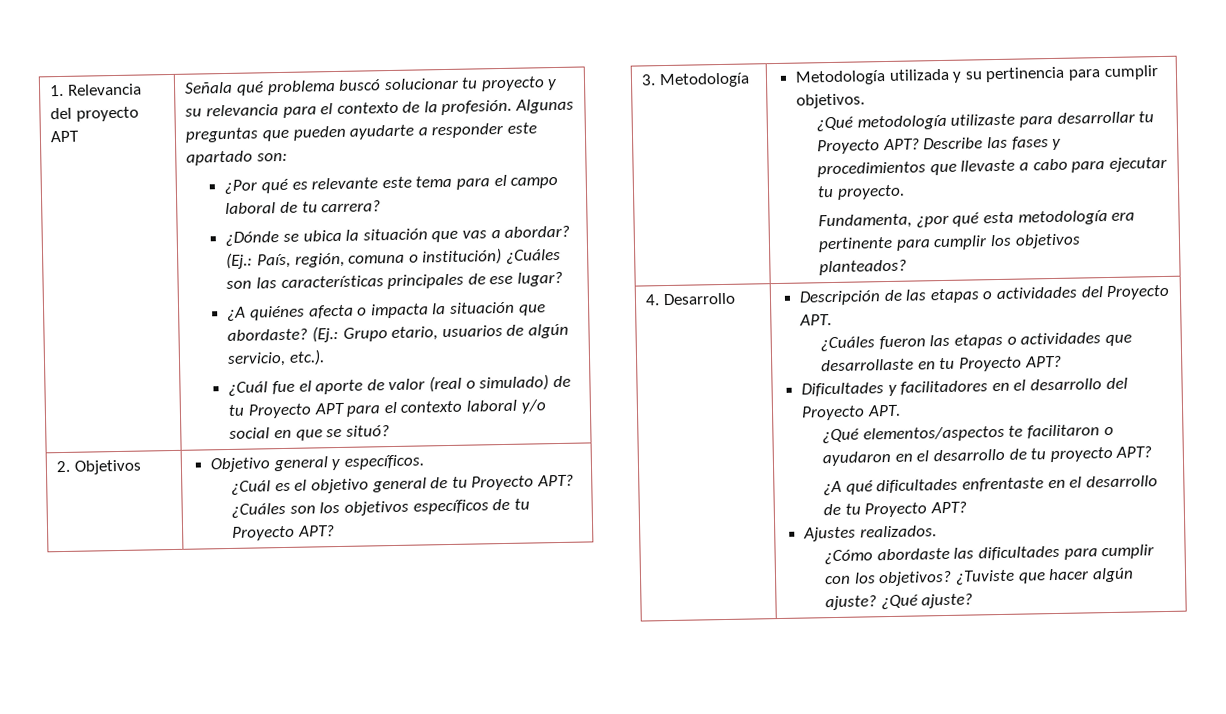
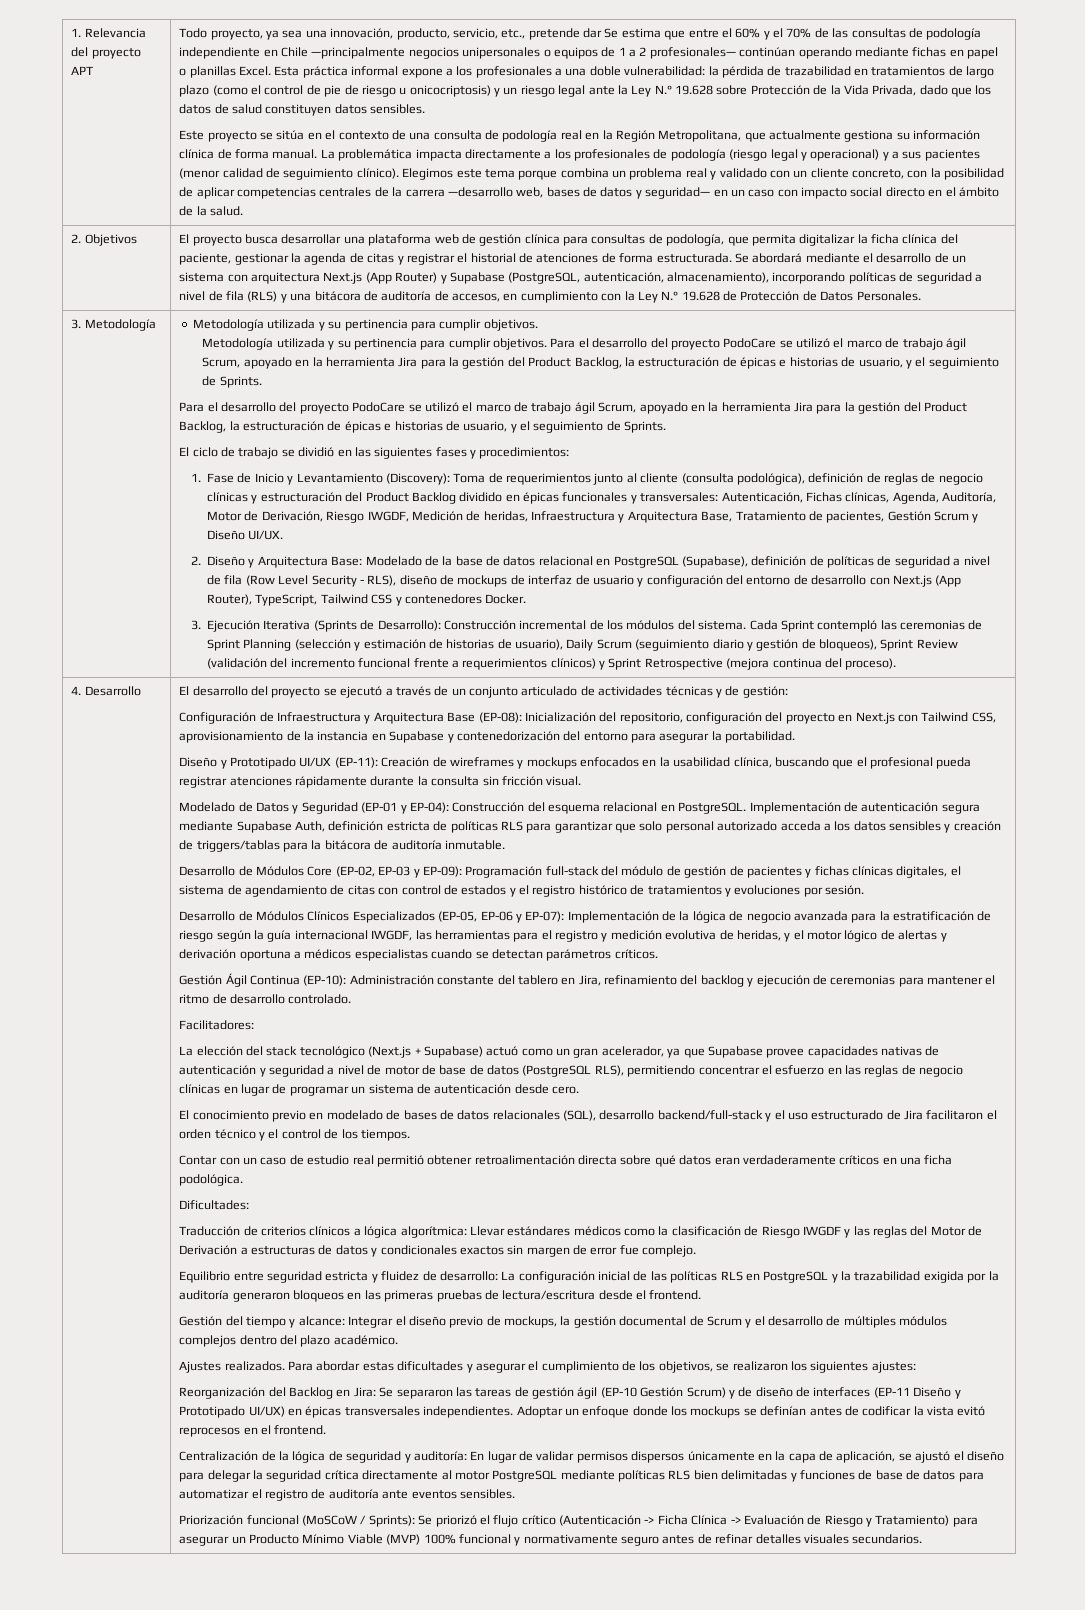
- Señala qué problema buscó solucionar tu proyecto y su relevancia para el contexto de la profesión. Algunas preguntas que pueden ayudarte a responder este apartado son:
- ¿Por qué es relevante este tema para el campo laboral de tu carrera?
- ¿Dónde se ubica la situación que vas a abordar? (Ej.: País, región, comuna o institución) ¿Cuáles son las características principales de ese lugar?
- ¿A quiénes afecta o impacta la situación que abordaste? (Ej.: Grupo etario, usuarios de algún servicio, etc.).
- ¿Cuál fue el aporte de valor (real o simulado) de tu Proyecto APT para el contexto laboral y/o social en que se situó?
- 2. Objetivos | Objetivo general y específicos.
- ¿Cuál es el objetivo general de tu Proyecto APT? ¿Cuáles son los objetivos específicos de tu Proyecto APT?
+ Todo proyecto, ya sea una innovación, producto, servicio, etc., pretende dar Se estima que entre el 60% y el 70% de las consultas de podología independiente en Chile —principalmente negocios unipersonales o equipos de 1 a 2 profesionales— continúan operando mediante fichas en papel o planillas Excel. Esta práctica informal expone a los profesionales a una doble vulnerabilidad: la pérdida de trazabilidad en tratamientos de largo plazo (como el control de pie de riesgo u onicocriptosis) y un riesgo legal ante la Ley N.° 19.628 sobre Protección de la Vida Privada, dado que los datos de salud constituyen datos sensibles.
+ Este proyecto se sitúa en el contexto de una consulta de podología real en la Región Metropolitana, que actualmente gestiona su información clínica de forma manual. La problemática impacta directamente a los profesionales de podología (riesgo legal y operacional) y a sus pacientes (menor calidad de seguimiento clínico). Elegimos este tema porque combina un problema real y validado con un cliente concreto, con la posibilidad de aplicar competencias centrales de la carrera —desarrollo web, bases de datos y seguridad— en un caso con impacto social directo en el ámbito de la salud.
+ 2. Objetivos | El proyecto busca desarrollar una plataforma web de gestión clínica para consultas de podología, que permita digitalizar la ficha clínica del paciente, gestionar la agenda de citas y registrar el historial de atenciones de forma estructurada. Se abordará mediante el desarrollo de un sistema con arquitectura Next.js (App Router) y Supabase (PostgreSQL, autenticación, almacenamiento), incorporando políticas de seguridad a nivel de fila (RLS) y una bitácora de auditoría de accesos, en cumplimiento con la Ley N.° 19.628 de Protección de Datos Personales.
- ¿Qué metodología utilizaste para desarrollar tu Proyecto APT? Describe las fases y procedimientos que llevaste a cabo para ejecutar tu proyecto.
- Fundamenta, ¿por qué esta metodología era pertinente para cumplir los objetivos planteados?
- 4. Desarrollo | Descripción de las etapas o actividades del Proyecto APT.
- ¿Cuáles fueron las etapas o actividades que desarrollaste en tu Proyecto APT?
- Dificultades y facilitadores en el desarrollo del Proyecto APT.
- ¿Qué elementos/aspectos te facilitaron o ayudaron en el desarrollo de tu proyecto APT?
- ¿A qué dificultades enfrentaste en el desarrollo de tu Proyecto APT?
- Ajustes realizados.
- ¿Cómo abordaste las dificultades para cumplir con los objetivos? ¿Tuviste que hacer algún ajuste? ¿Qué ajuste?
+ Metodología utilizada y su pertinencia para cumplir objetivos. Para el desarrollo del proyecto PodoCare se utilizó el marco de trabajo ágil Scrum, apoyado en la herramienta Jira para la gestión del Product Backlog, la estructuración de épicas e historias de usuario, y el seguimiento de Sprints.
+ Para el desarrollo del proyecto PodoCare se utilizó el marco de trabajo ágil Scrum, apoyado en la herramienta Jira para la gestión del Product Backlog, la estructuración de épicas e historias de usuario, y el seguimiento de Sprints.
+ El ciclo de trabajo se dividió en las siguientes fases y procedimientos:
+ 1. Fase de Inicio y Levantamiento (Discovery): Toma de requerimientos junto al cliente (consulta podológica), definición de reglas de negocio clínicas y estructuración del Product Backlog dividido en épicas funcionales y transversales: Autenticación, Fichas clínicas, Agenda, Auditoría, Motor de Derivación, Riesgo IWGDF, Medición de heridas, Infraestructura y Arquitectura Base, Tratamiento de pacientes, Gestión Scrum y Diseño UI/UX.
+ 2. Diseño y Arquitectura Base: Modelado de la base de datos relacional en PostgreSQL (Supabase), definición de políticas de seguridad a nivel de fila (Row Level Security - RLS), diseño de mockups de interfaz de usuario y configuración del entorno de desarrollo con Next.js (App Router), TypeScript, Tailwind CSS y contenedores Docker.
+ 3. Ejecución Iterativa (Sprints de Desarrollo): Construcción incremental de los módulos del sistema. Cada Sprint contempló las ceremonias de Sprint Planning (selección y estimación de historias de usuario), Daily Scrum (seguimiento diario y gestión de bloqueos), Sprint Review (validación del incremento funcional frente a requerimientos clínicos) y Sprint Retrospective (mejora continua del proceso).
+ 4. Desarrollo | El desarrollo del proyecto se ejecutó a través de un conjunto articulado de actividades técnicas y de gestión:
+ Configuración de Infraestructura y Arquitectura Base (EP-08): Inicialización del repositorio, configuración del proyecto en Next.js con Tailwind CSS, aprovisionamiento de la instancia en Supabase y contenedorización del entorno para asegurar la portabilidad.
+ Diseño y Prototipado UI/UX (EP-11): Creación de wireframes y mockups enfocados en la usabilidad clínica, buscando que el profesional pueda registrar atenciones rápidamente durante la consulta sin fricción visual.
+ Modelado de Datos y Seguridad (EP-01 y EP-04): Construcción del esquema relacional en PostgreSQL. Implementación de autenticación segura mediante Supabase Auth, definición estricta de políticas RLS para garantizar que solo personal autorizado acceda a los datos sensibles y creación de triggers/tablas para la bitácora de auditoría inmutable.
+ Desarrollo de Módulos Core (EP-02, EP-03 y EP-09): Programación full-stack del módulo de gestión de pacientes y fichas clínicas digitales, el sistema de agendamiento de citas con control de estados y el registro histórico de tratamientos y evoluciones por sesión.
+ Desarrollo de Módulos Clínicos Especializados (EP-05, EP-06 y EP-07): Implementación de la lógica de negocio avanzada para la estratificación de riesgo según la guía internacional IWGDF, las herramientas para el registro y medición evolutiva de heridas, y el motor lógico de alertas y derivación oportuna a médicos especialistas cuando se detectan parámetros críticos.
+ Gestión Ágil Continua (EP-10): Administración constante del tablero en Jira, refinamiento del backlog y ejecución de ceremonias para mantener el ritmo de desarrollo controlado.
+ Facilitadores:
+ La elección del stack tecnológico (Next.js + Supabase) actuó como un gran acelerador, ya que Supabase provee capacidades nativas de autenticación y seguridad a nivel de motor de base de datos (PostgreSQL RLS), permitiendo concentrar el esfuerzo en las reglas de negocio clínicas en lugar de programar un sistema de autenticación desde cero.
+ El conocimiento previo en modelado de bases de datos relacionales (SQL), desarrollo backend/full-stack y el uso estructurado de Jira facilitaron el orden técnico y el control de los tiempos.
+ Contar con un caso de estudio real permitió obtener retroalimentación directa sobre qué datos eran verdaderamente críticos en una ficha podológica.
+ Dificultades:
+ Traducción de criterios clínicos a lógica algorítmica: Llevar estándares médicos como la clasificación de Riesgo IWGDF y las reglas del Motor de Derivación a estructuras de datos y condicionales exactos sin margen de error fue complejo.
+ Equilibrio entre seguridad estricta y fluidez de desarrollo: La configuración inicial de las políticas RLS en PostgreSQL y la trazabilidad exigida por la auditoría generaron bloqueos en las primeras pruebas de lectura/escritura desde el frontend.
+ Gestión del tiempo y alcance: Integrar el diseño previo de mockups, la gestión documental de Scrum y el desarrollo de múltiples módulos complejos dentro del plazo académico.
+ Ajustes realizados. Para abordar estas dificultades y asegurar el cumplimiento de los objetivos, se realizaron los siguientes ajustes:
+ Reorganización del Backlog en Jira: Se separaron las tareas de gestión ágil (EP-10 Gestión Scrum) y de diseño de interfaces (EP-11 Diseño y Prototipado UI/UX) en épicas transversales independientes. Adoptar un enfoque donde los mockups se definían antes de codificar la vista evitó reprocesos en el frontend.
+ Centralización de la lógica de seguridad y auditoría: En lugar de validar permisos dispersos únicamente en la capa de aplicación, se ajustó el diseño para delegar la seguridad crítica directamente al motor PostgreSQL mediante políticas RLS bien delimitadas y funciones de base de datos para automatizar el registro de auditoría ante eventos sensibles.
+ Priorización funcional (MoSCoW / Sprints): Se priorizó el flujo crítico (Autenticación -> Ficha Clínica -> Evaluación de Riesgo y Tratamiento) para asegurar un Producto Mínimo Viable (MVP) 100% funcional y normativamente seguro antes de refinar detalles visuales secundarios.

